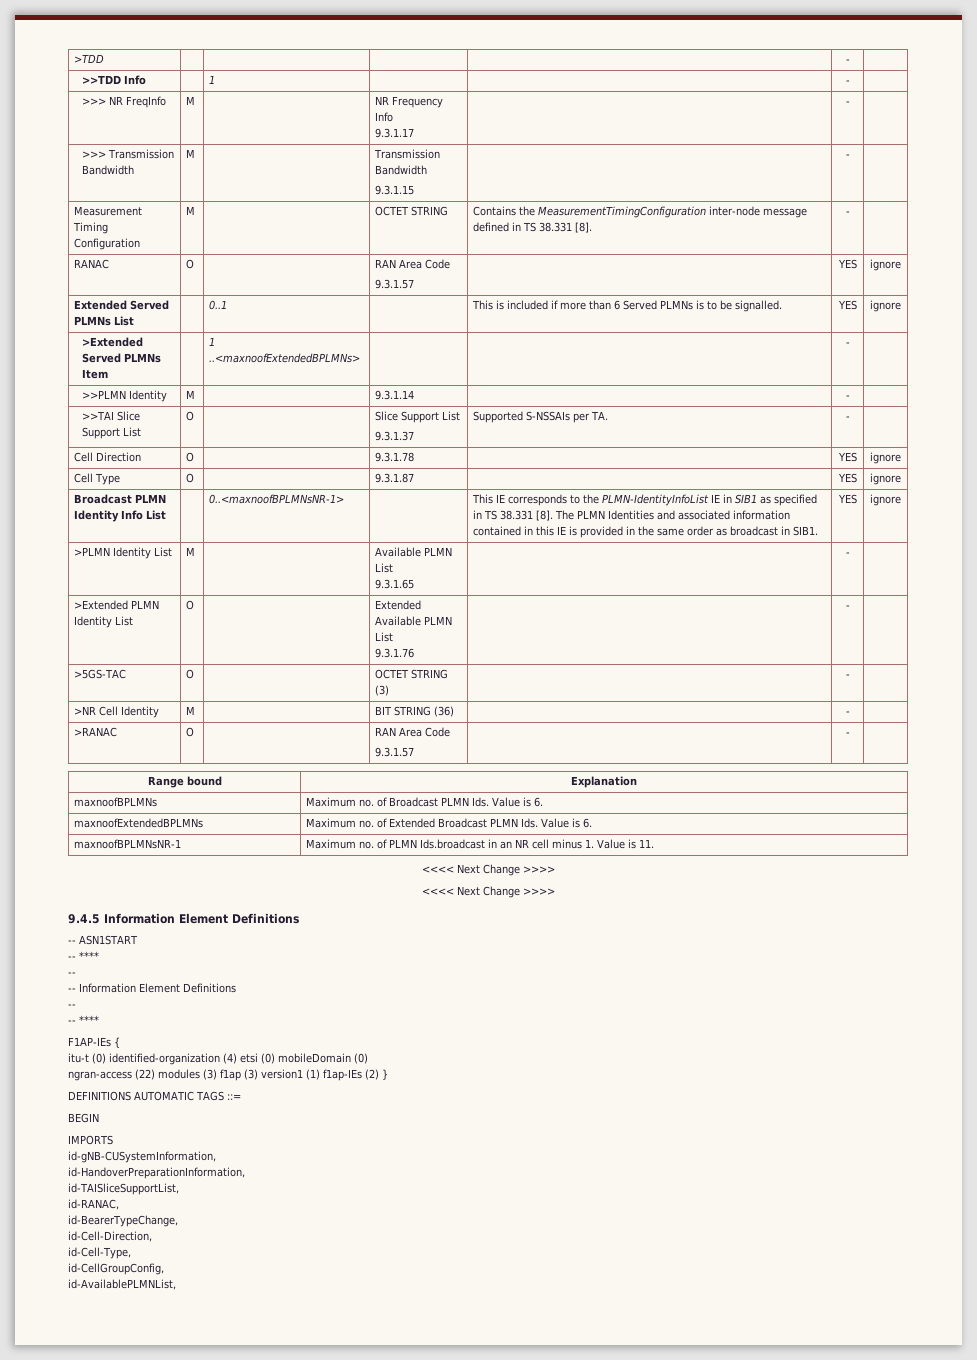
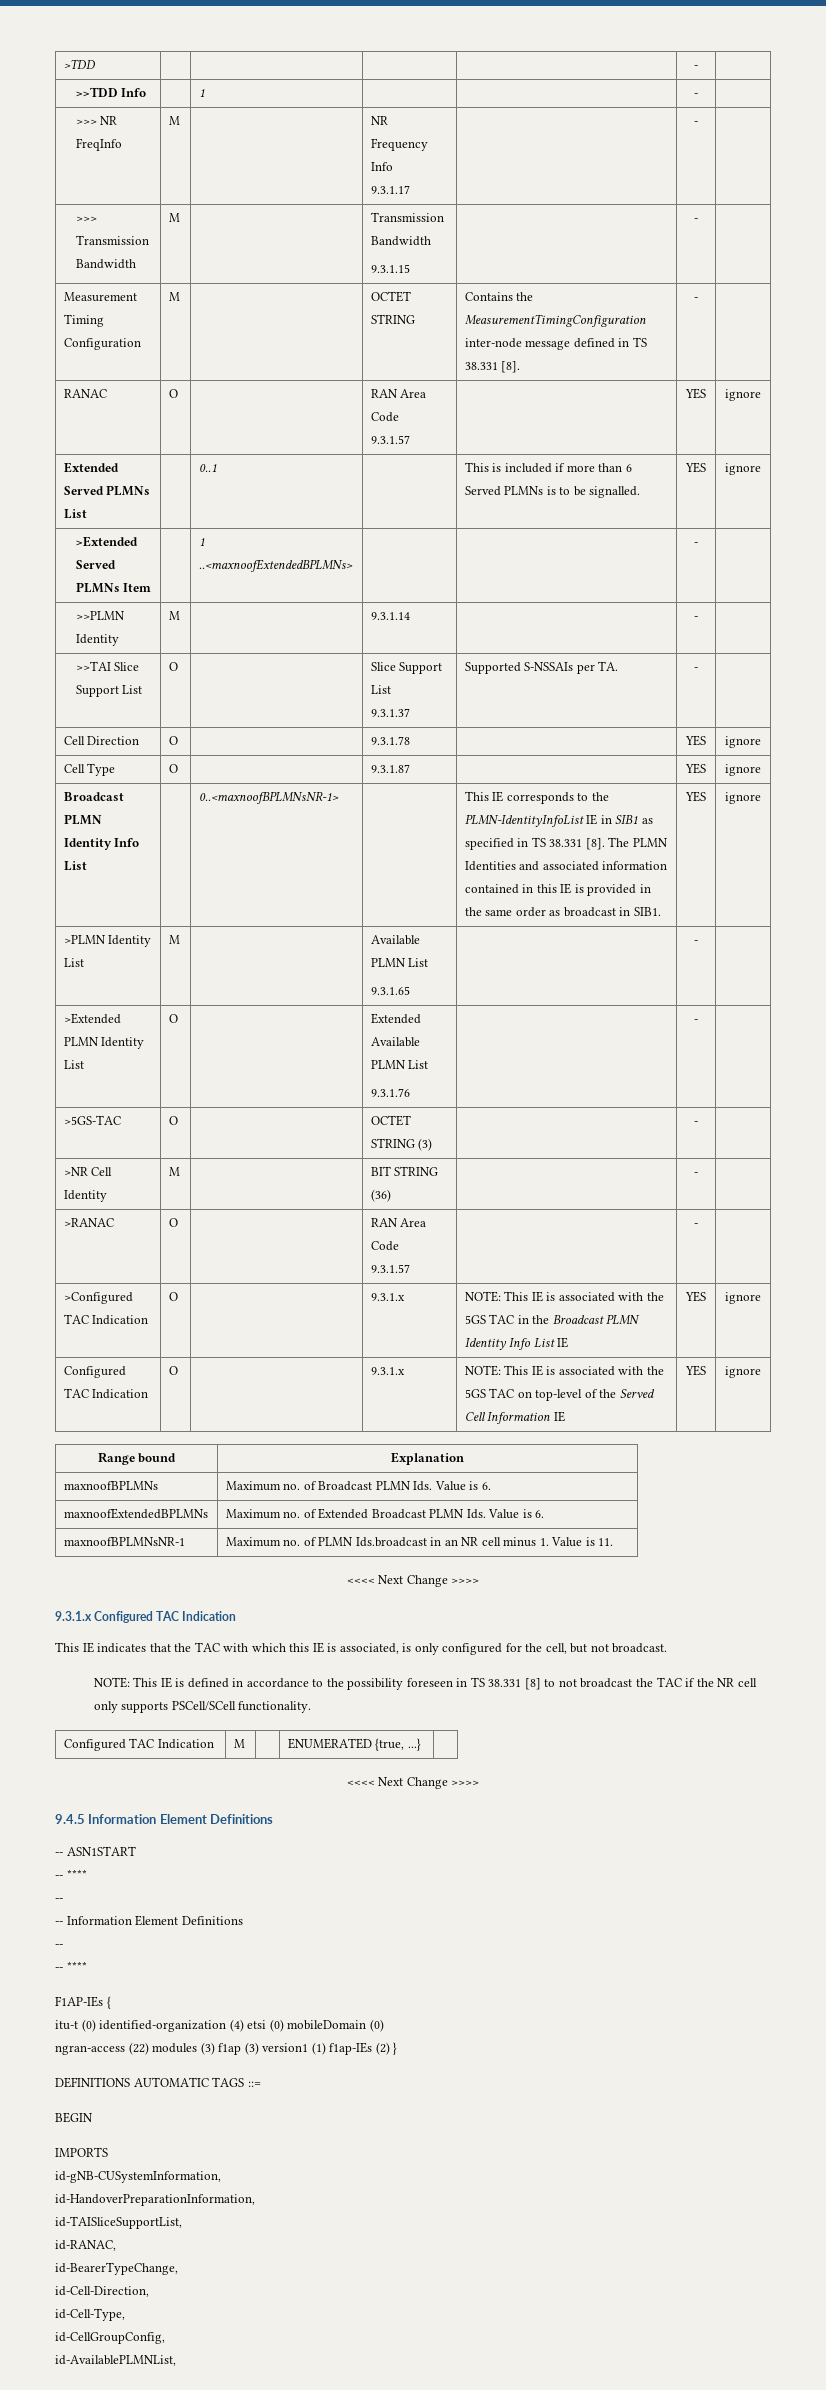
+ >Configured TAC Indication | O | | 9.3.1.x | NOTE: This IE is associated with the 5GS TAC in the Broadcast PLMN Identity Info List IE | YES | ignore
+ Configured TAC Indication | O | | 9.3.1.x | NOTE: This IE is associated with the 5GS TAC on top-level of the Served Cell Information IE | YES | ignore
+ 9.3.1.x Configured TAC Indication
+ This IE indicates that the TAC with which this IE is associated, is only configured for the cell, but not broadcast.
+ NOTE: This IE is defined in accordance to the possibility foreseen in TS 38.331 [8] to not broadcast the TAC if the NR cell only supports PSCell/SCell functionality.
+ Configured TAC Indication | M | | ENUMERATED {true, ...} |

